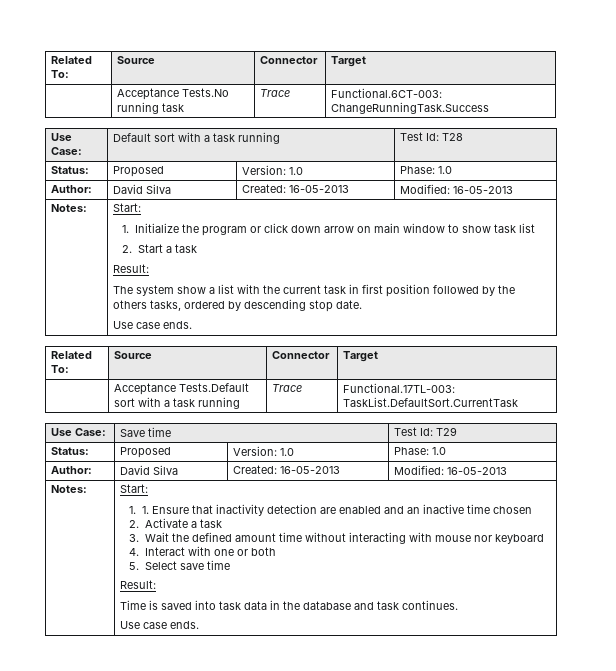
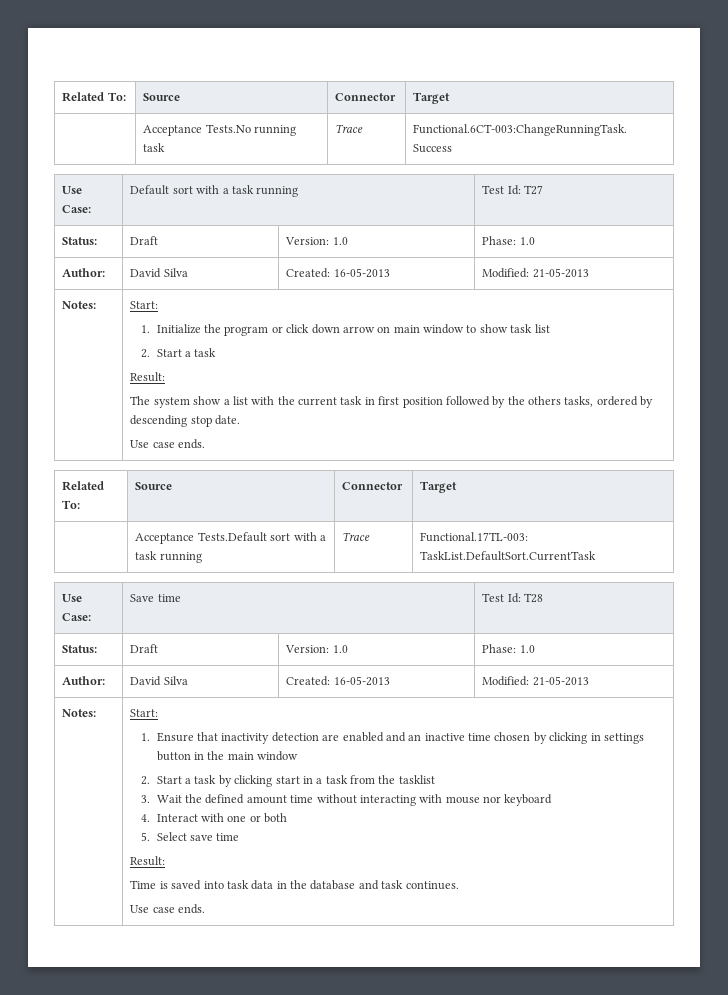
- Use Case: | Default sort with a task running | Test Id: T28
- Status: | Proposed | Version: 1.0 | Phase: 1.0
- Author: | David Silva | Created: 16-05-2013 | Modified: 16-05-2013
+ Use Case: | Default sort with a task running | Test Id: T27
+ Status: | Draft | Version: 1.0 | Phase: 1.0
+ Author: | David Silva | Created: 16-05-2013 | Modified: 21-05-2013
- Use Case: | Save time | Test Id: T29
- Status: | Proposed | Version: 1.0 | Phase: 1.0
- Author: | David Silva | Created: 16-05-2013 | Modified: 16-05-2013
+ Use Case: | Save time | Test Id: T28
+ Status: | Draft | Version: 1.0 | Phase: 1.0
+ Author: | David Silva | Created: 16-05-2013 | Modified: 21-05-2013
  Notes: | Start:
- 1. 1. Ensure that inactivity detection are enabled and an inactive time chosen
- 2. Activate a task
+ 1. Ensure that inactivity detection are enabled and an inactive time chosen by clicking in settings button in the main window
+ 2. Start a task by clicking start in a task from the tasklist

